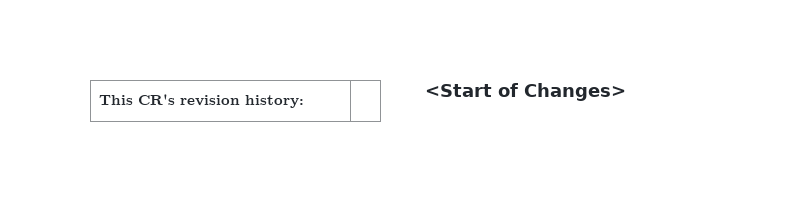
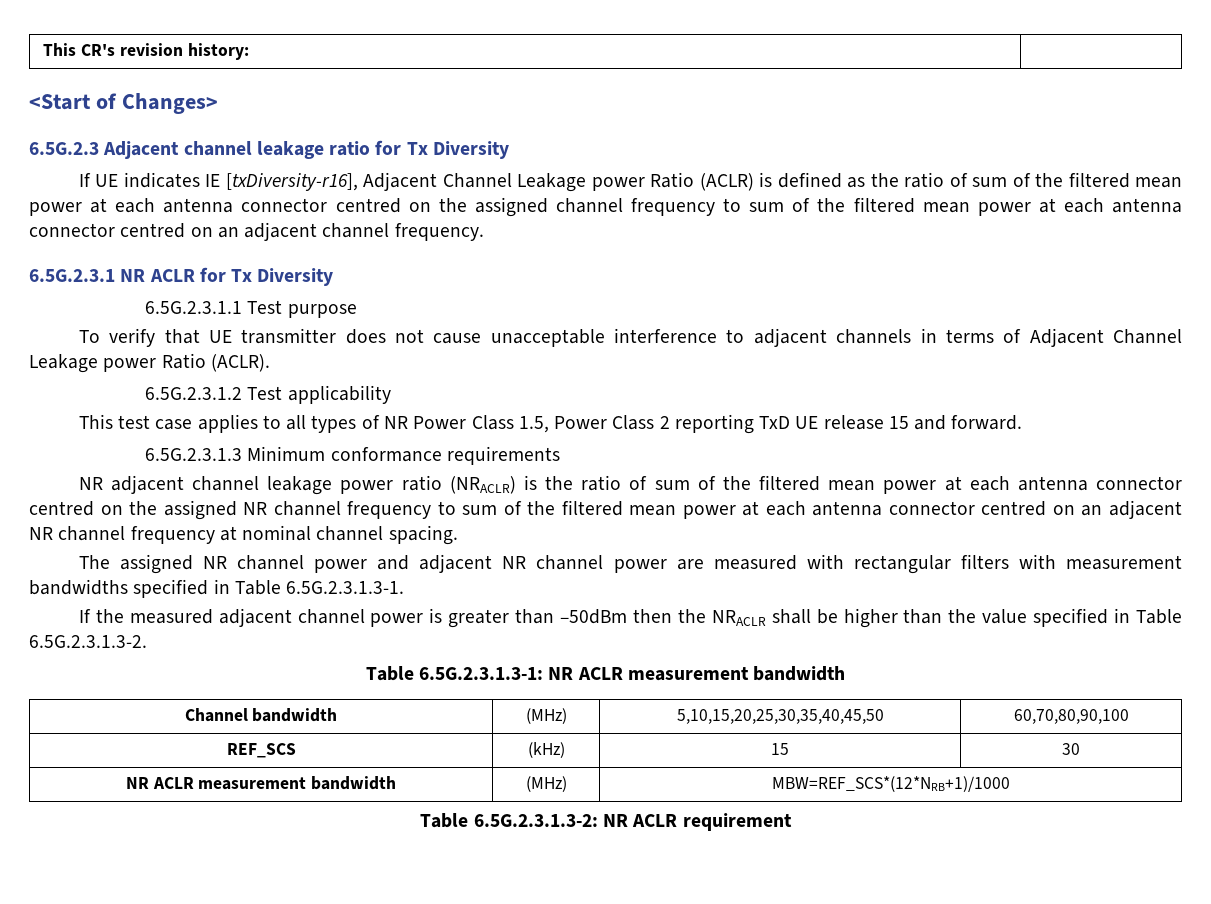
+ 6.5G.2.3 Adjacent channel leakage ratio for Tx Diversity
+ If UE indicates IE [txDiversity-r16], Adjacent Channel Leakage power Ratio (ACLR) is defined as the ratio of sum of the filtered mean power at each antenna connector centred on the assigned channel frequency to sum of the filtered mean power at each antenna connector centred on an adjacent channel frequency.
+ 6.5G.2.3.1 NR ACLR for Tx Diversity
+ 6.5G.2.3.1.1 Test purpose
+ To verify that UE transmitter does not cause unacceptable interference to adjacent channels in terms of Adjacent Channel Leakage power Ratio (ACLR).
+ 6.5G.2.3.1.2 Test applicability
+ This test case applies to all types of NR Power Class 1.5, Power Class 2 reporting TxD UE release 15 and forward.
+ 6.5G.2.3.1.3 Minimum conformance requirements
+ NR adjacent channel leakage power ratio (NRACLR) is the ratio of sum of the filtered mean power at each antenna connector centred on the assigned NR channel frequency to sum of the filtered mean power at each antenna connector centred on an adjacent NR channel frequency at nominal channel spacing.
+ The assigned NR channel power and adjacent NR channel power are measured with rectangular filters with measurement bandwidths specified in Table 6.5G.2.3.1.3-1.
+ If the measured adjacent channel power is greater than –50dBm then the NRACLR shall be higher than the value specified in Table 6.5G.2.3.1.3-2.
+ Table 6.5G.2.3.1.3-1: NR ACLR measurement bandwidth
+ Channel bandwidth | (MHz) | 5,10,15,20,25,30,35,40,45,50 | 60,70,80,90,100
+ REF_SCS | (kHz) | 15 | 30
+ NR ACLR measurement bandwidth | (MHz) | MBW=REF_SCS*(12*NRB+1)/1000
+ Table 6.5G.2.3.1.3-2: NR ACLR requirement

